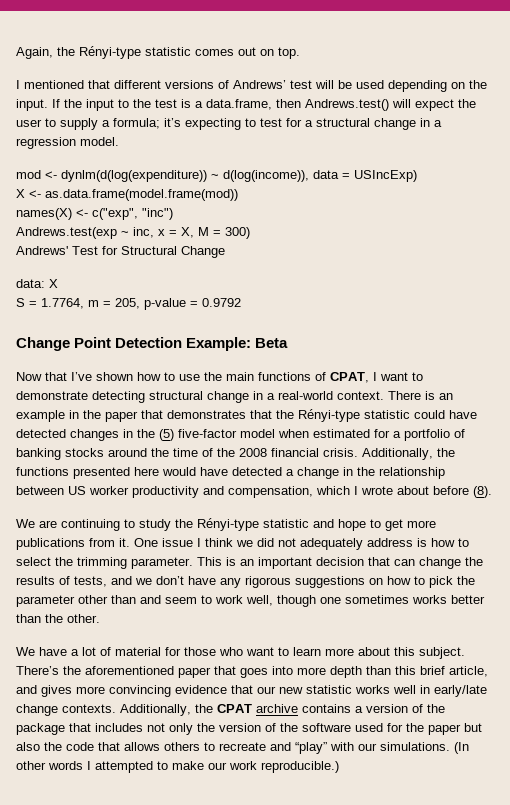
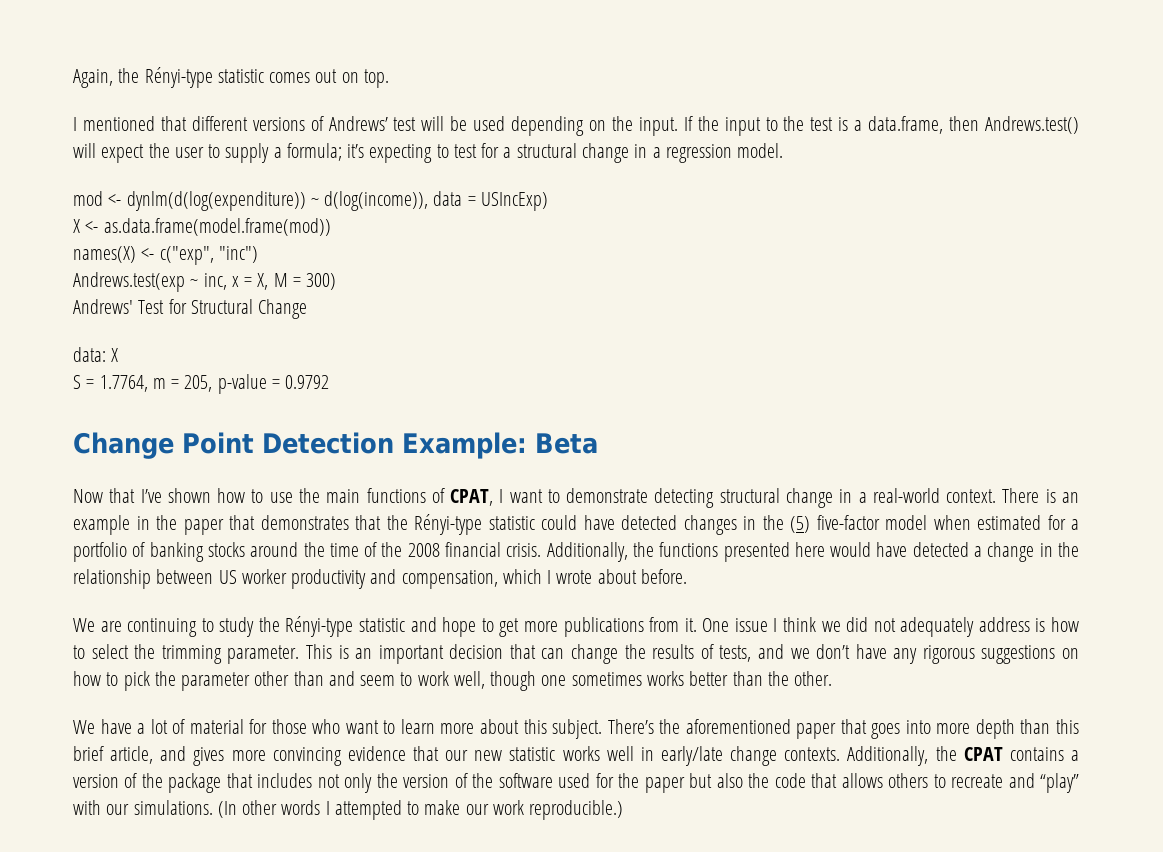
- Additionally, the functions presented here would have detected a change in the relationship between US worker productivity and compensation, which I wrote about before (8).
+ Additionally, the functions presented here would have detected a change in the relationship between US worker productivity and compensation, which I wrote about before.
- Additionally, the CPAT archive contains a version of the package that includes not only the version of the software used for the paper but also the code that allows others to recreate and “play” with our simulations.
+ Additionally, the CPAT contains a version of the package that includes not only the version of the software used for the paper but also the code that allows others to recreate and “play” with our simulations.

